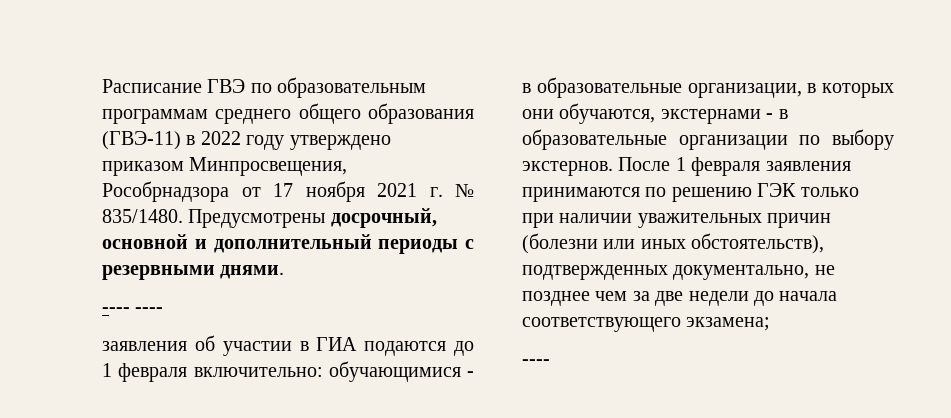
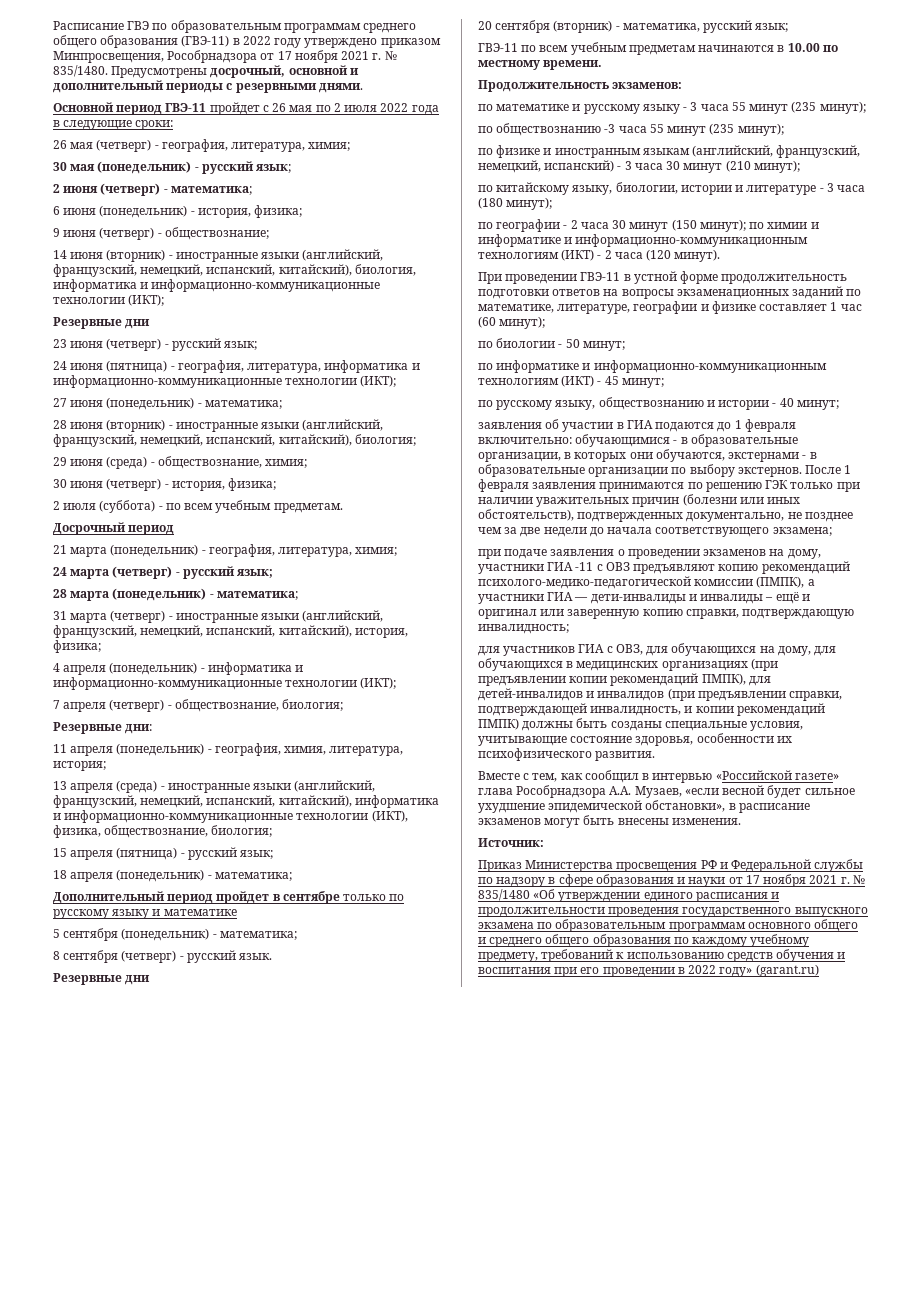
- ---- ----
+ Основной период ГВЭ-11 пройдет с 26 мая по 2 июля 2022 года в следующие сроки:
+ 26 мая (четверг) - география, литература, химия;
+ 30 мая (понедельник) - русский язык;
+ 2 июня (четверг) - математика;
+ 6 июня (понедельник) - история, физика;
+ 9 июня (четверг) - обществознание;
+ 14 июня (вторник) - иностранные языки (английский, французский, немецкий, испанский, китайский), биология, информатика и информационно-коммуникационные технологии (ИКТ);
+ Резервные дни
+ 23 июня (четверг) - русский язык;
+ 24 июня (пятница) - география, литература, информатика и информационно-коммуникационные технологии (ИКТ);
+ 27 июня (понедельник) - математика;
+ 28 июня (вторник) - иностранные языки (английский, французский, немецкий, испанский, китайский), биология;
+ 29 июня (среда) - обществознание, химия;
+ 30 июня (четверг) - история, физика;
+ 2 июля (суббота) - по всем учебным предметам.
+ Досрочный период
+ 21 марта (понедельник) - география, литература, химия;
+ 24 марта (четверг) - русский язык;
+ 28 марта (понедельник) - математика;
+ 31 марта (четверг) - иностранные языки (английский, французский, немецкий, испанский, китайский), история, физика;
+ 4 апреля (понедельник) - информатика и информационно-коммуникационные технологии (ИКТ);
+ 7 апреля (четверг) - обществознание, биология;
+ Резервные дни:
+ 11 апреля (понедельник) - география, химия, литература, история;
+ 13 апреля (среда) - иностранные языки (английский, французский, немецкий, испанский, китайский), информатика и информационно-коммуникационные технологии (ИКТ), физика, обществознание, биология;
+ 15 апреля (пятница) - русский язык;
+ 18 апреля (понедельник) - математика;
+ Дополнительный период пройдет в сентябре только по русскому языку и математике
+ 5 сентября (понедельник) - математика;
+ 8 сентября (четверг) - русский язык.
+ Резервные дни
+ 20 сентября (вторник) - математика, русский язык;
+ ГВЭ-11 по всем учебным предметам начинаются в 10.00 по местному времени.
+ Продолжительность экзаменов:
+ по математике и русскому языку - 3 часа 55 минут (235 минут);
+ по обществознанию -3 часа 55 минут (235 минут);
+ по физике и иностранным языкам (английский, французский, немецкий, испанский) - 3 часа 30 минут (210 минут);
+ по китайскому языку, биологии, истории и литературе - 3 часа (180 минут);
+ по географии - 2 часа 30 минут (150 минут); по химии и информатике и информационно-коммуникационным технологиям (ИКТ) - 2 часа (120 минут).
+ При проведении ГВЭ-11 в устной форме продолжительность подготовки ответов на вопросы экзаменационных заданий по математике, литературе, географии и физике составляет 1 час (60 минут);
+ по биологии - 50 минут;
+ по информатике и информационно-коммуникационным технологиям (ИКТ) - 45 минут;
+ по русскому языку, обществознанию и истории - 40 минут;
  После 1 февраля заявления принимаются по решению ГЭК только при наличии уважительных причин (болезни или иных обстоятельств), подтвержденных документально, не позднее чем за две недели до начала соответствующего экзамена;
- ----
+ при подаче заявления о проведении экзаменов на дому, участники ГИА -11 с ОВЗ предъявляют копию рекомендаций психолого-медико-педагогической комиссии (ПМПК), а участники ГИА — дети-инвалиды и инвалиды – ещё и оригинал или заверенную копию справки, подтверждающую инвалидность;
+ для участников ГИА с ОВЗ, для обучающихся на дому, для обучающихся в медицинских организациях (при предъявлении копии рекомендаций ПМПК), для детей-инвалидов и инвалидов (при предъявлении справки, подтверждающей инвалидность, и копии рекомендаций ПМПК) должны быть созданы специальные условия, учитывающие состояние здоровья, особенности их психофизического развития.
+ Вместе с тем, как сообщил в интервью «Российской газете» глава Рособрнадзора А.А. Музаев, «если весной будет сильное ухудшение эпидемической обстановки», в расписание экзаменов могут быть внесены изменения.
+ Источник:
+ Приказ Министерства просвещения РФ и Федеральной службы по надзору в сфере образования и науки от 17 ноября 2021 г. № 835/1480 «Об утверждении единого расписания и продолжительности проведения государственного выпускного экзамена по образовательным программам основного общего и среднего общего образования по каждому учебному предмету, требований к использованию средств обучения и воспитания при его проведении в 2022 году» (garant.ru)

